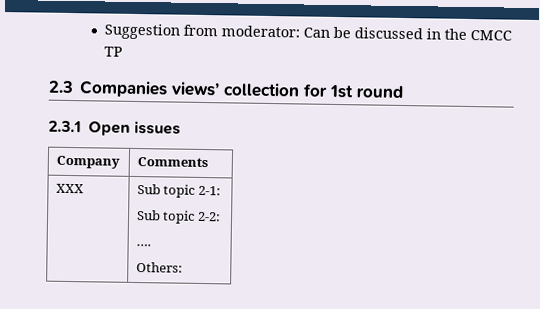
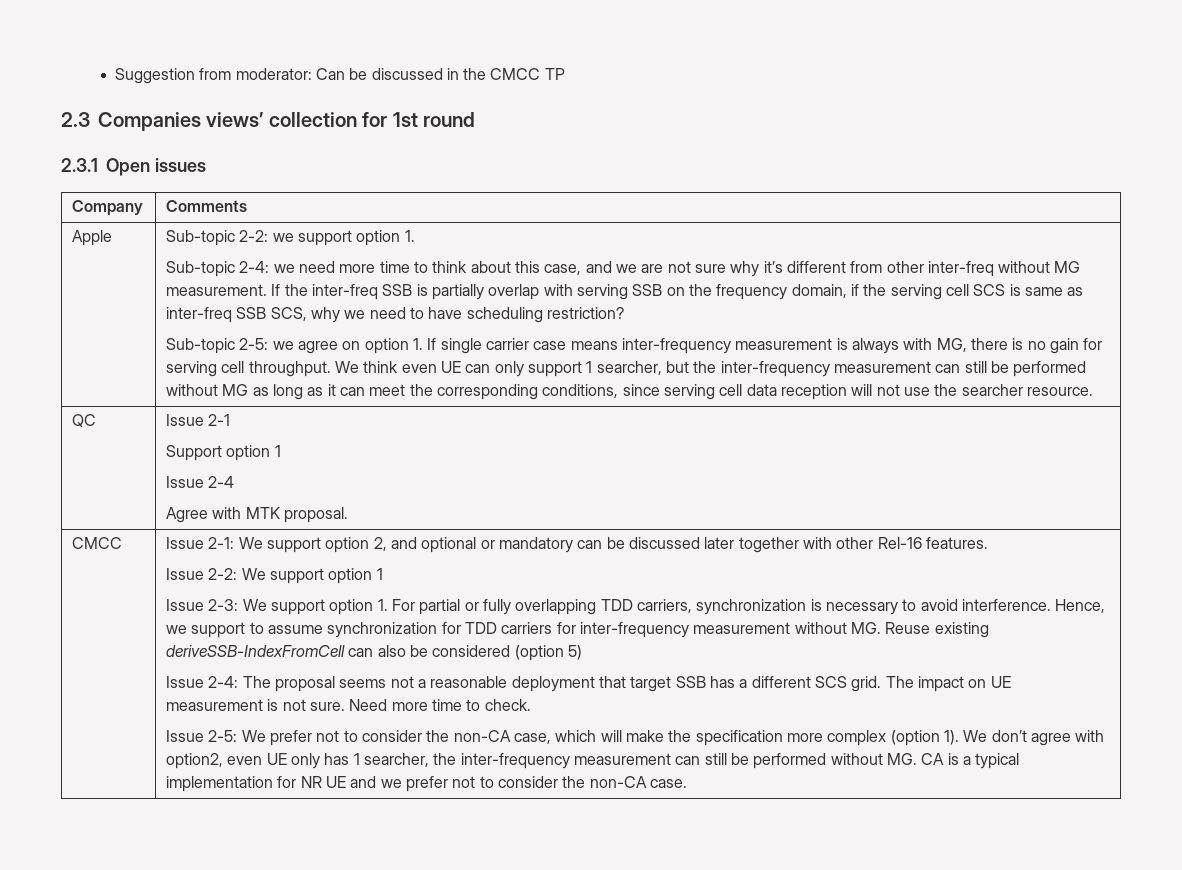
- XXX | Sub topic 2-1:
- Sub topic 2-2:
- ….
- Others:
+ Apple | Sub-topic 2-2: we support option 1.
+ Sub-topic 2-4: we need more time to think about this case, and we are not sure why it’s different from other inter-freq without MG measurement. If the inter-freq SSB is partially overlap with serving SSB on the frequency domain, if the serving cell SCS is same as inter-freq SSB SCS, why we need to have scheduling restriction?
+ Sub-topic 2-5: we agree on option 1. If single carrier case means inter-frequency measurement is always with MG, there is no gain for serving cell throughput. We think even UE can only support 1 searcher, but the inter-frequency measurement can still be performed without MG as long as it can meet the corresponding conditions, since serving cell data reception will not use the searcher resource.
+ QC | Issue 2-1
+ Support option 1
+ Issue 2-4
+ Agree with MTK proposal.
+ CMCC | Issue 2-1: We support option 2, and optional or mandatory can be discussed later together with other Rel-16 features.
+ Issue 2-2: We support option 1
+ Issue 2-3: We support option 1. For partial or fully overlapping TDD carriers, synchronization is necessary to avoid interference. Hence, we support to assume synchronization for TDD carriers for inter-frequency measurement without MG. Reuse existing deriveSSB-IndexFromCell can also be considered (option 5)
+ Issue 2-4: The proposal seems not a reasonable deployment that target SSB has a different SCS grid. The impact on UE measurement is not sure. Need more time to check.
+ Issue 2-5: We prefer not to consider the non-CA case, which will make the specification more complex (option 1). We don’t agree with option2, even UE only has 1 searcher, the inter-frequency measurement can still be performed without MG. CA is a typical implementation for NR UE and we prefer not to consider the non-CA case.

